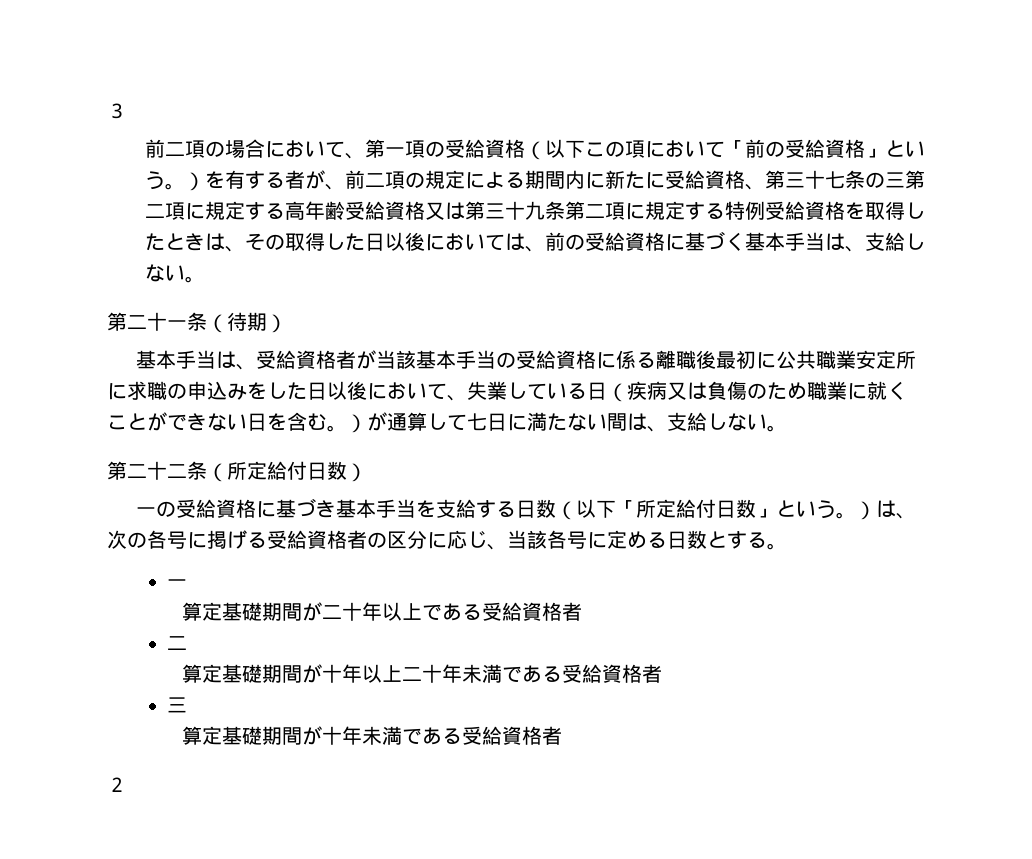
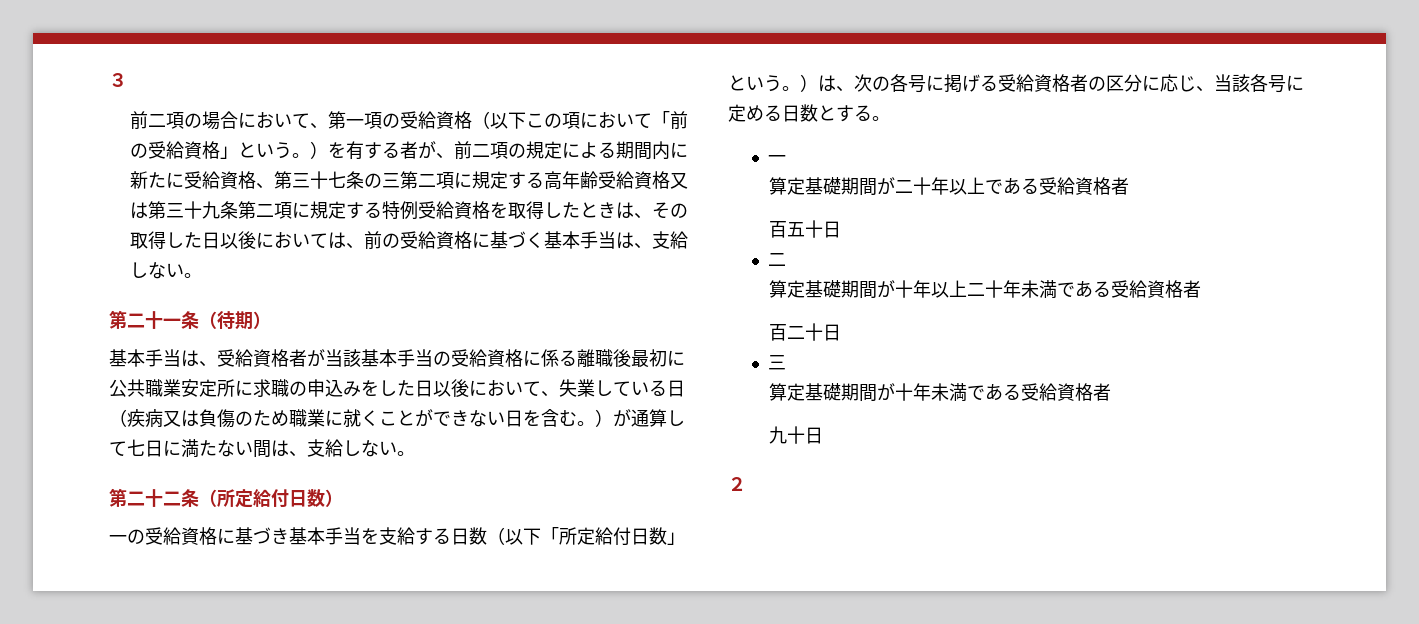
+ 百五十日
+ 百二十日
+ 九十日

